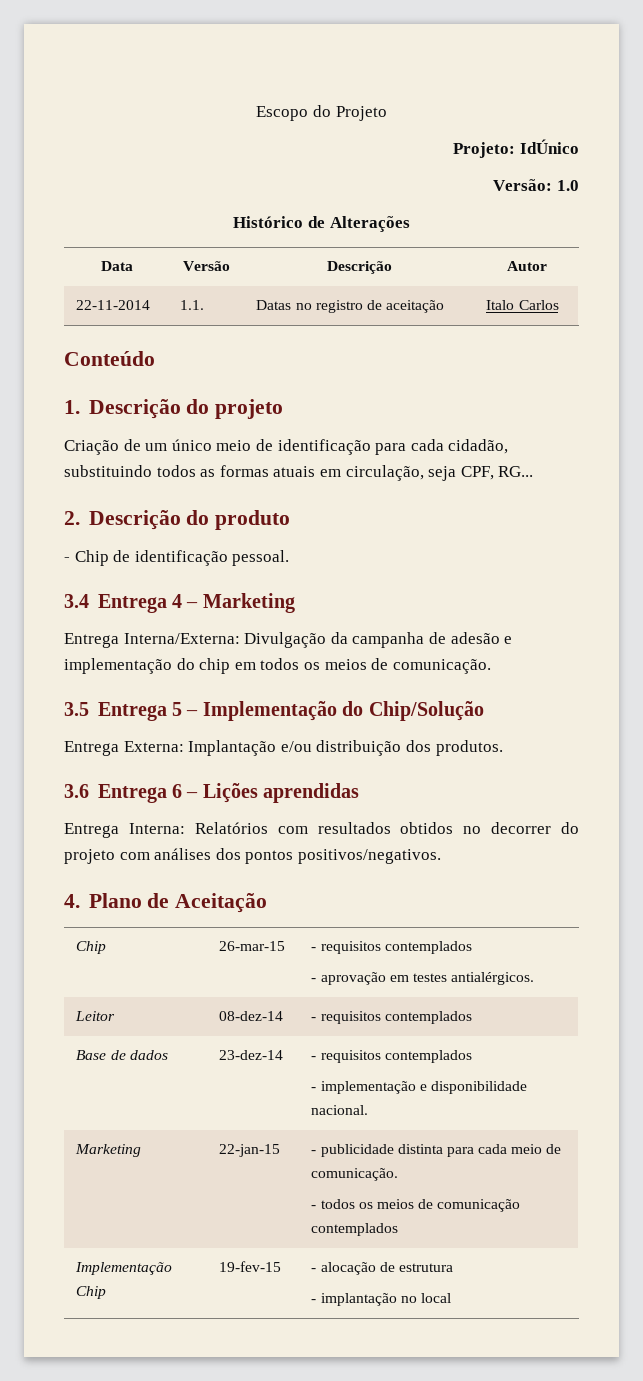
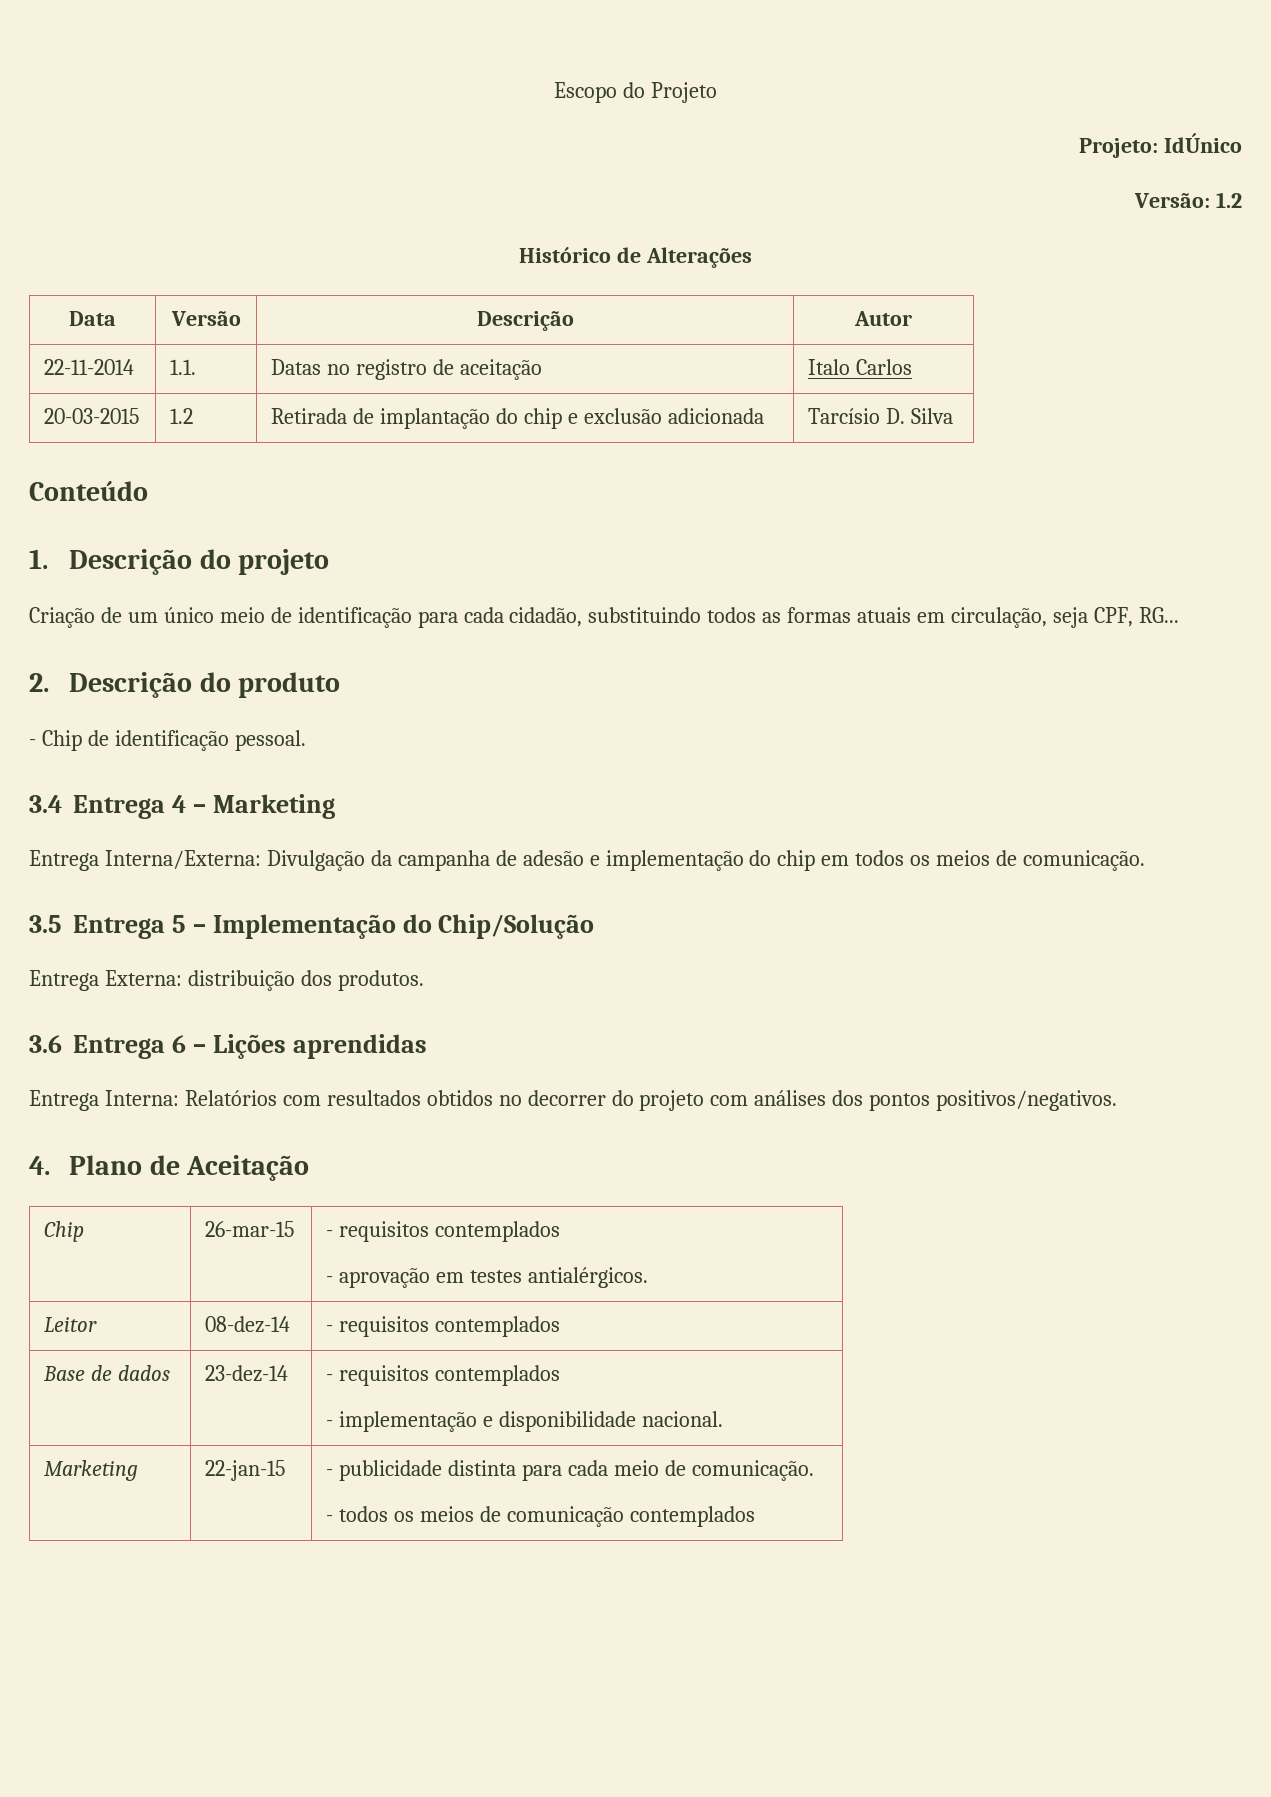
- Versão: 1.0
+ Versão: 1.2
+ 20-03-2015 | 1.2 | Retirada de implantação do chip e exclusão adicionada | Tarcísio D. Silva
- Entrega Externa: Implantação e/ou distribuição dos produtos.
+ Entrega Externa: distribuição dos produtos.
- Implementação Chip | 19-fev-15 | - alocação de estrutura
- - implantação no local

